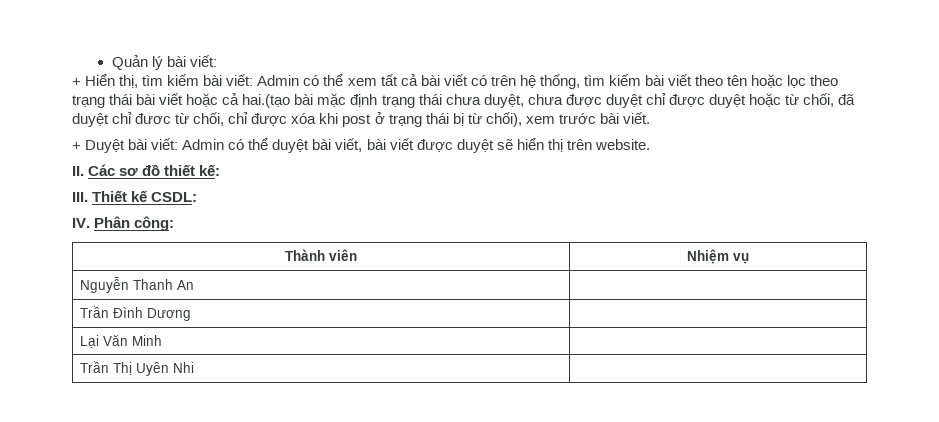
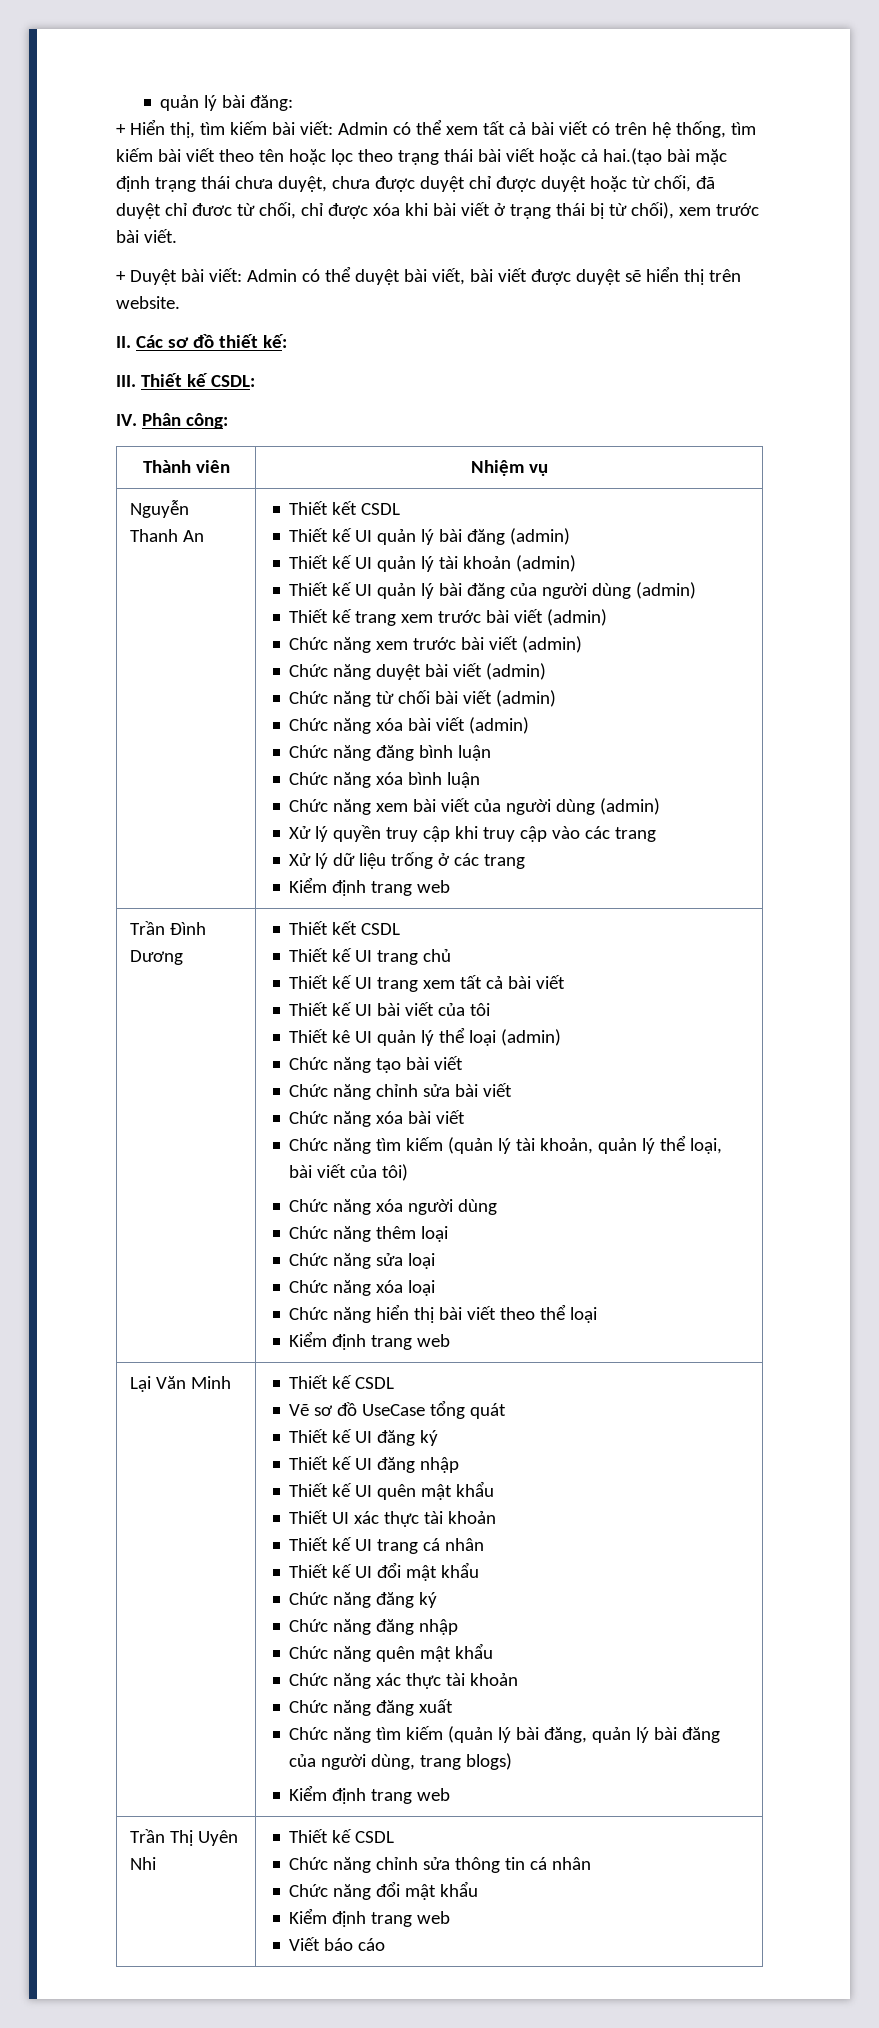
- Quản lý bài viết:
+ quản lý bài đăng:
- Admin có thể xem tất cả bài viết có trên hệ thống, tìm kiếm bài viết theo tên hoặc lọc theo trạng thái bài viết hoặc cả hai.(tạo bài mặc định trạng thái chưa duyệt, chưa được duyệt chỉ được duyệt hoặc từ chối, đã duyệt chỉ đươc từ chối, chỉ được xóa khi post ở trạng thái bị từ chối), xem trước bài viết.
+ Admin có thể xem tất cả bài viết có trên hệ thống, tìm kiếm bài viết theo tên hoặc lọc theo trạng thái bài viết hoặc cả hai.(tạo bài mặc định trạng thái chưa duyệt, chưa được duyệt chỉ được duyệt hoặc từ chối, đã duyệt chỉ đươc từ chối, chỉ được xóa khi bài viết ở trạng thái bị từ chối), xem trước bài viết.
- Nguyễn Thanh An |
- Trần Đình Dương |
- Lại Văn Minh |
- Trần Thị Uyên Nhi |
+ Nguyễn Thanh An | Thiết kết CSDL
+ Thiết kế UI quản lý bài đăng (admin)
+ Thiết kế UI quản lý tài khoản (admin)
+ Thiết kế UI quản lý bài đăng của người dùng (admin)
+ Thiết kế trang xem trước bài viết (admin)
+ Chức năng xem trước bài viết (admin)
+ Chức năng duyệt bài viết (admin)
+ Chức năng từ chối bài viết (admin)
+ Chức năng xóa bài viết (admin)
+ Chức năng đăng bình luận
+ Chức năng xóa bình luận
+ Chức năng xem bài viết của người dùng (admin)
+ Xử lý quyền truy cập khi truy cập vào các trang
+ Xử lý dữ liệu trống ở các trang
+ Kiểm định trang web
+ Trần Đình Dương | Thiết kết CSDL
+ Thiết kế UI trang chủ
+ Thiết kế UI trang xem tất cả bài viết
+ Thiết kế UI bài viết của tôi
+ Thiết kê UI quản lý thể loại (admin)
+ Chức năng tạo bài viết
+ Chức năng chỉnh sửa bài viết
+ Chức năng xóa bài viết
+ Chức năng tìm kiếm (quản lý tài khoản, quản lý thể loại, bài viết của tôi)
+ Chức năng xóa người dùng
+ Chức năng thêm loại
+ Chức năng sửa loại
+ Chức năng xóa loại
+ Chức năng hiển thị bài viết theo thể loại
+ Kiểm định trang web
+ Lại Văn Minh | Thiết kế CSDL
+ Vẽ sơ đồ UseCase tổng quát
+ Thiết kế UI đăng ký
+ Thiết kế UI đăng nhập
+ Thiết kế UI quên mật khẩu
+ Thiết UI xác thực tài khoản
+ Thiết kế UI trang cá nhân
+ Thiết kế UI đổi mật khẩu
+ Chức năng đăng ký
+ Chức năng đăng nhập
+ Chức năng quên mật khẩu
+ Chức năng xác thực tài khoản
+ Chức năng đăng xuất
+ Chức năng tìm kiếm (quản lý bài đăng, quản lý bài đăng của người dùng, trang blogs)
+ Kiểm định trang web
+ Trần Thị Uyên Nhi | Thiết kế CSDL
+ Chức năng chỉnh sửa thông tin cá nhân
+ Chức năng đổi mật khẩu
+ Kiểm định trang web
+ Viết báo cáo

